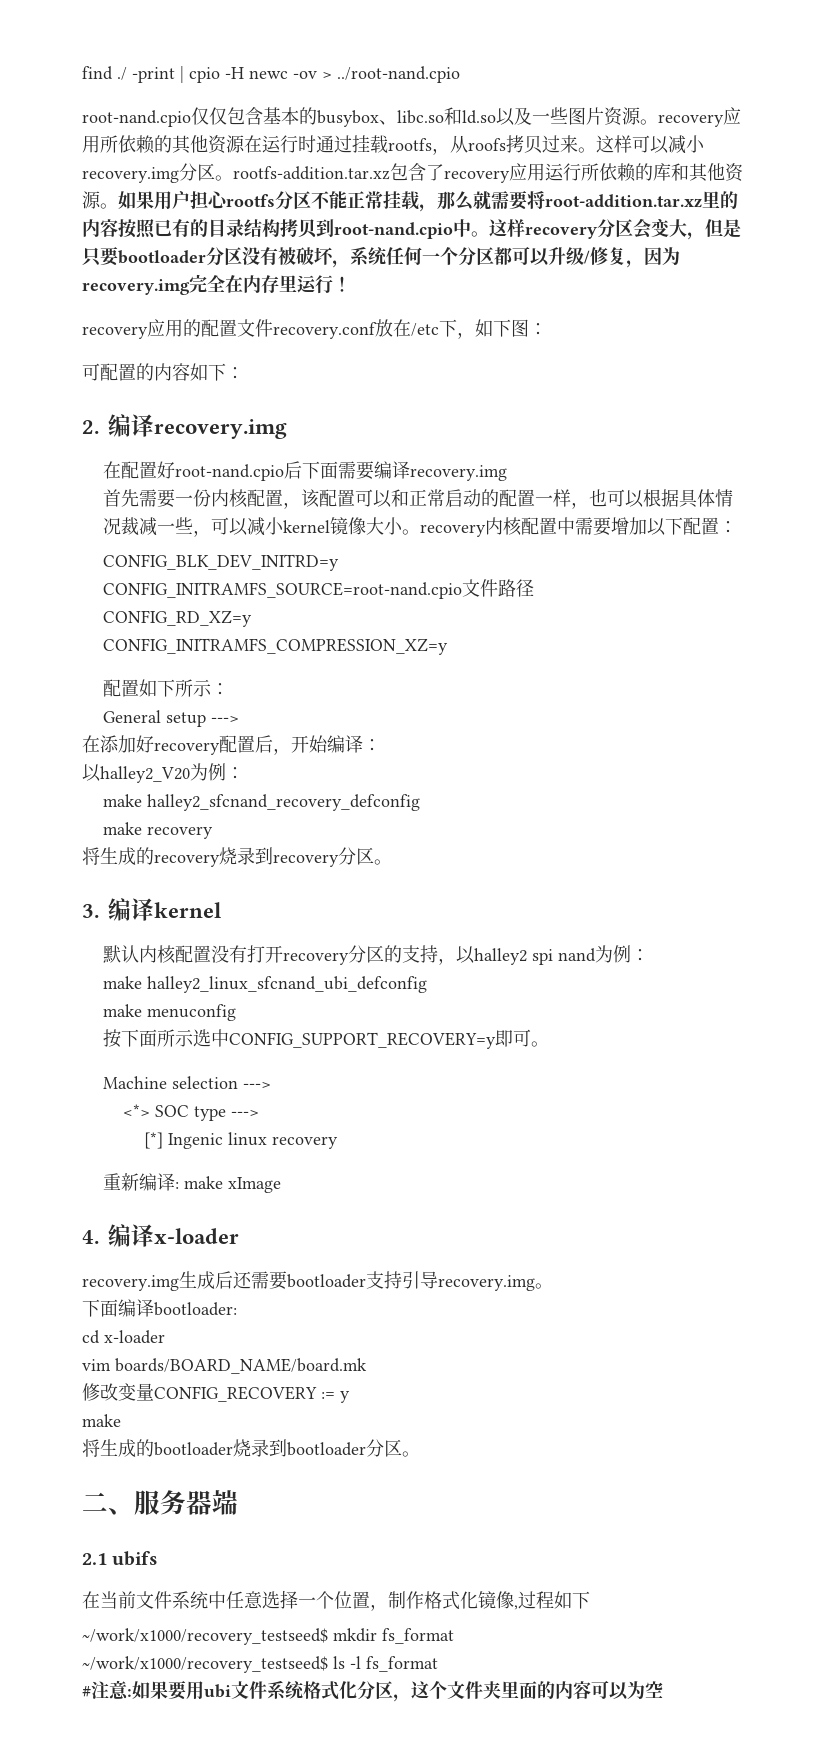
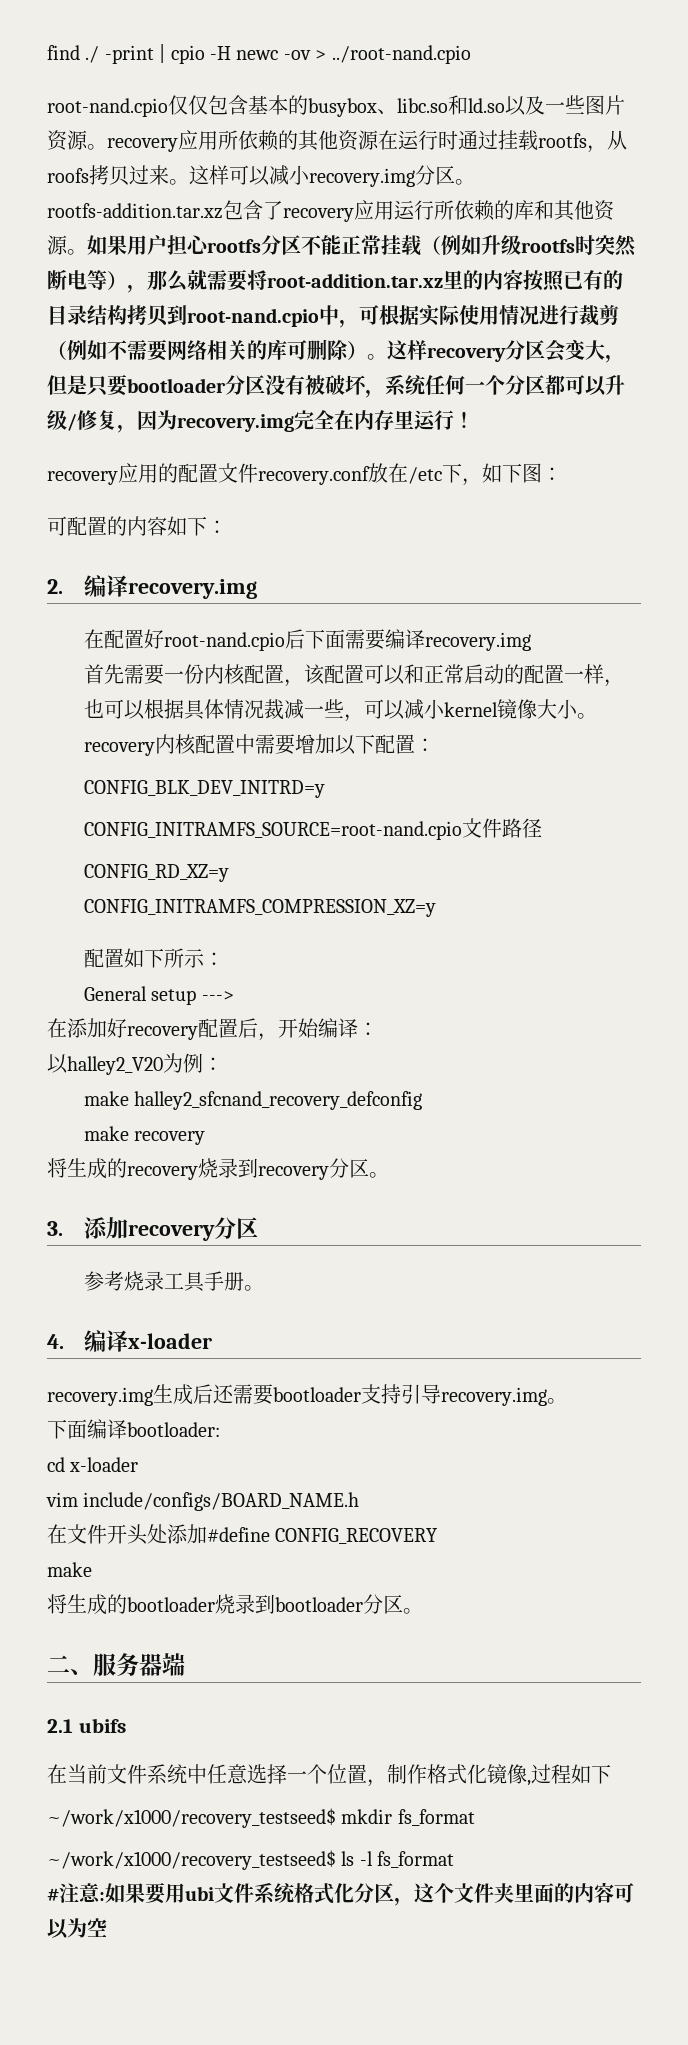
- 如果用户担心rootfs分区不能正常挂载，那么就需要将root-addition.tar.xz里的内容按照已有的目录结构拷贝到root-nand.cpio中。
+ 如果用户担心rootfs分区不能正常挂载（例如升级rootfs时突然断电等），那么就需要将root-addition.tar.xz里的内容按照已有的目录结构拷贝到root-nand.cpio中，可根据实际使用情况进行裁剪（例如不需要网络相关的库可删除）。
- 3.编译kernel
- 默认内核配置没有打开recovery分区的支持，以halley2 spi nand为例：
- make halley2_linux_sfcnand_ubi_defconfig
- make menuconfig
- 按下面所示选中CONFIG_SUPPORT_RECOVERY=y即可。
- Machine selection --->
- <*> SOC type --->
- [*] Ingenic linux recovery
- 重新编译: make xImage
+ 3.添加recovery分区
+ 参考烧录工具手册。
- vim boards/BOARD_NAME/board.mk
- 修改变量CONFIG_RECOVERY := y
+ vim include/configs/BOARD_NAME.h
+ 在文件开头处添加#define CONFIG_RECOVERY

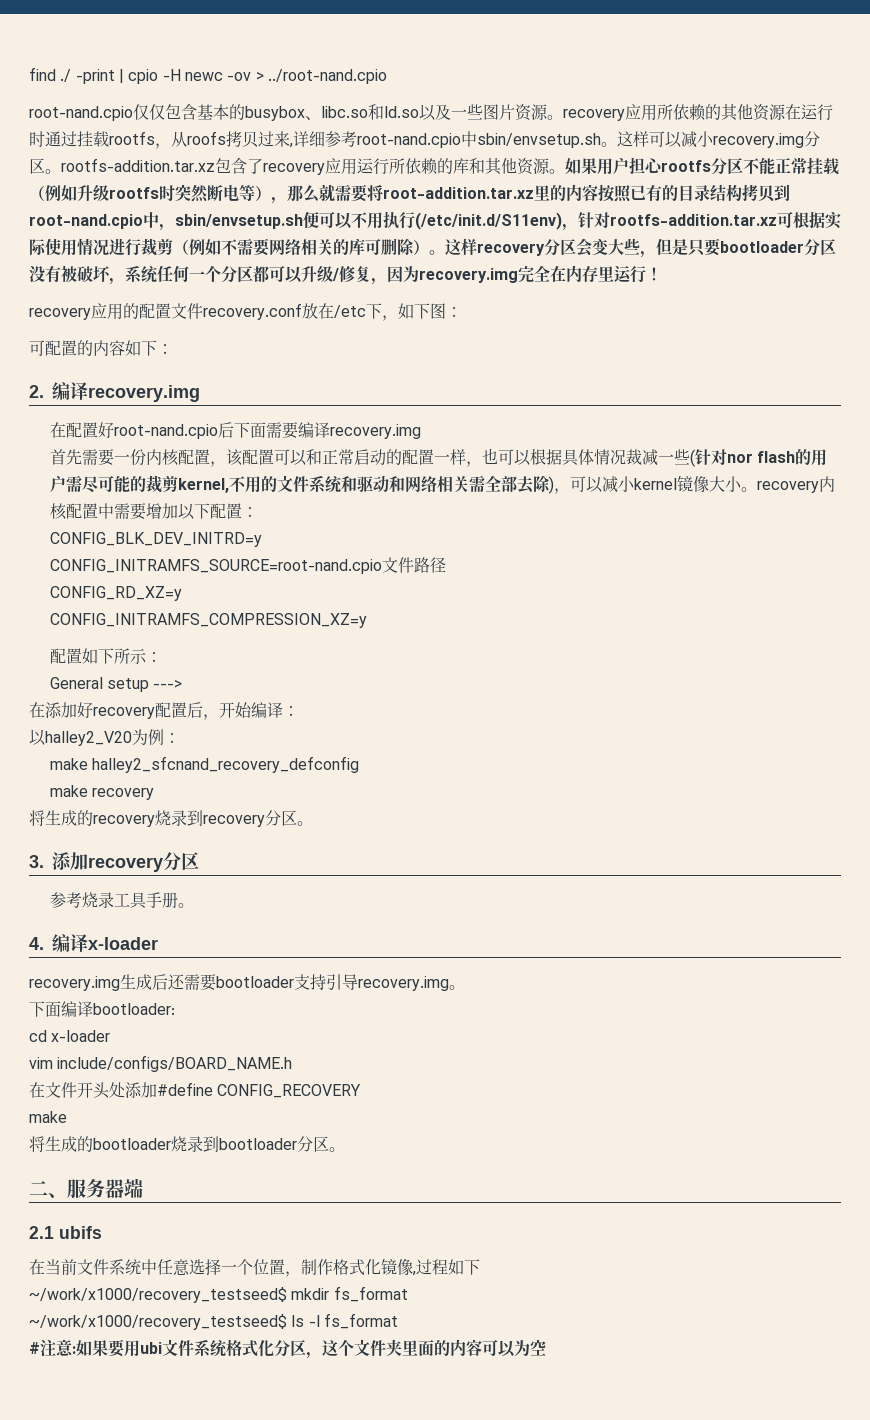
- root-nand.cpio仅仅包含基本的busybox、libc.so和ld.so以及一些图片资源。recovery应用所依赖的其他资源在运行时通过挂载rootfs，从roofs拷贝过来。
+ root-nand.cpio仅仅包含基本的busybox、libc.so和ld.so以及一些图片资源。recovery应用所依赖的其他资源在运行时通过挂载rootfs，从roofs拷贝过来,详细参考root-nand.cpio中sbin/envsetup.sh。
- 如果用户担心rootfs分区不能正常挂载（例如升级rootfs时突然断电等），那么就需要将root-addition.tar.xz里的内容按照已有的目录结构拷贝到root-nand.cpio中，可根据实际使用情况进行裁剪（例如不需要网络相关的库可删除）。
+ 如果用户担心rootfs分区不能正常挂载（例如升级rootfs时突然断电等），那么就需要将root-addition.tar.xz里的内容按照已有的目录结构拷贝到root-nand.cpio中，sbin/envsetup.sh便可以不用执行(/etc/init.d/S11env)，针对rootfs-addition.tar.xz可根据实际使用情况进行裁剪（例如不需要网络相关的库可删除）。
- 这样recovery分区会变大，但是只要bootloader分区没有被破坏，系统任何一个分区都可以升级/修复，因为recovery.img完全在内存里运行！
+ 这样recovery分区会变大些，但是只要bootloader分区没有被破坏，系统任何一个分区都可以升级/修复，因为recovery.img完全在内存里运行！
- 首先需要一份内核配置，该配置可以和正常启动的配置一样，也可以根据具体情况裁减一些，可以减小kernel镜像大小。recovery内核配置中需要增加以下配置：
+ 首先需要一份内核配置，该配置可以和正常启动的配置一样，也可以根据具体情况裁减一些(针对nor flash的用户需尽可能的裁剪kernel,不用的文件系统和驱动和网络相关需全部去除)，可以减小kernel镜像大小。recovery内核配置中需要增加以下配置：

